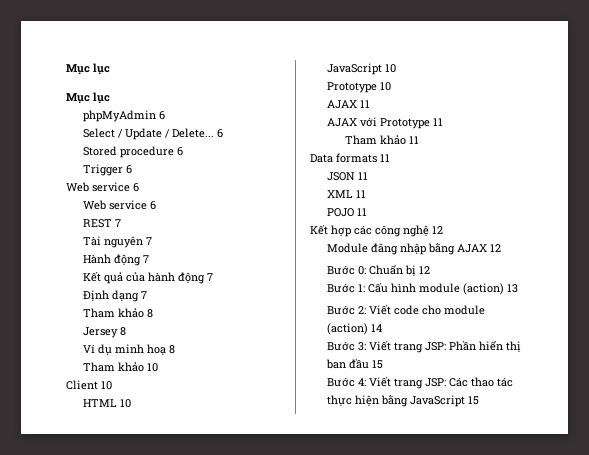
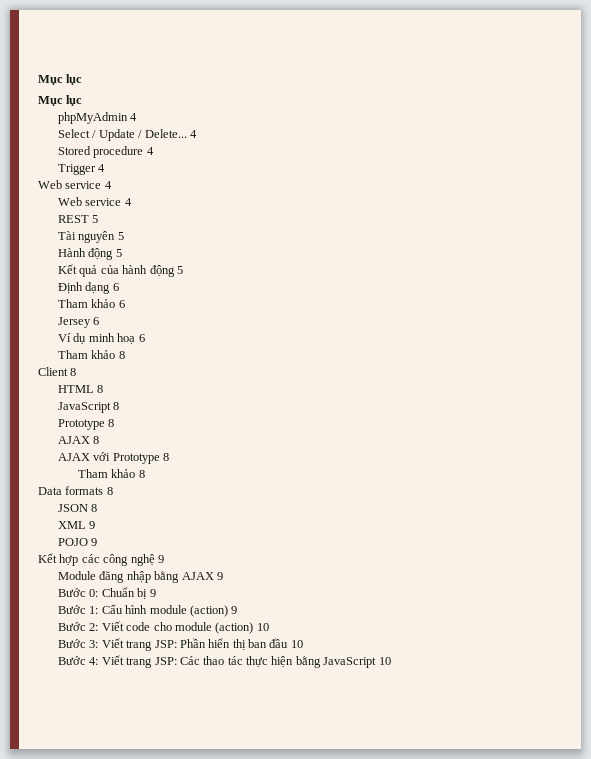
- phpMyAdmin 6
+ phpMyAdmin 4
- Select / Update / Delete... 6
+ Select / Update / Delete... 4
- Stored procedure 6
+ Stored procedure 4
- Trigger 6
- Web service 6
- Web service 6
+ Trigger 4
+ Web service 4
+ Web service 4
- REST 7
+ REST 5
- Tài nguyên 7
+ Tài nguyên 5
- Hành động 7
+ Hành động 5
- Kết quả của hành động 7
+ Kết quả của hành động 5
- Định dạng 7
+ Định dạng 6
+ Tham khảo 6
+ Jersey 6
+ Ví dụ minh hoạ 6
  Tham khảo 8
- Jersey 8
- Ví dụ minh hoạ 8
- Tham khảo 10
- Client 10
- HTML 10
- JavaScript 10
- Prototype 10
- AJAX 11
- AJAX với Prototype 11
- Tham khảo 11
+ Client 8
+ HTML 8
+ JavaScript 8
+ Prototype 8
+ AJAX 8
+ AJAX với Prototype 8
+ Tham khảo 8
- Data formats 11
+ Data formats 8
- JSON 11
+ JSON 8
- XML 11
+ XML 9
- POJO 11
+ POJO 9
- Kết hợp các công nghệ 12
+ Kết hợp các công nghệ 9
- Module đăng nhập bằng AJAX 12
+ Module đăng nhập bằng AJAX 9
- Bước 0: Chuẩn bị 12
+ Bước 0: Chuẩn bị 9
- Bước 1: Cấu hình module (action) 13
+ Bước 1: Cấu hình module (action) 9
- Bước 2: Viết code cho module (action) 14
+ Bước 2: Viết code cho module (action) 10
- Bước 3: Viết trang JSP: Phần hiển thị ban đầu 15
+ Bước 3: Viết trang JSP: Phần hiển thị ban đầu 10
- Bước 4: Viết trang JSP: Các thao tác thực hiện bằng JavaScript 15
+ Bước 4: Viết trang JSP: Các thao tác thực hiện bằng JavaScript 10

